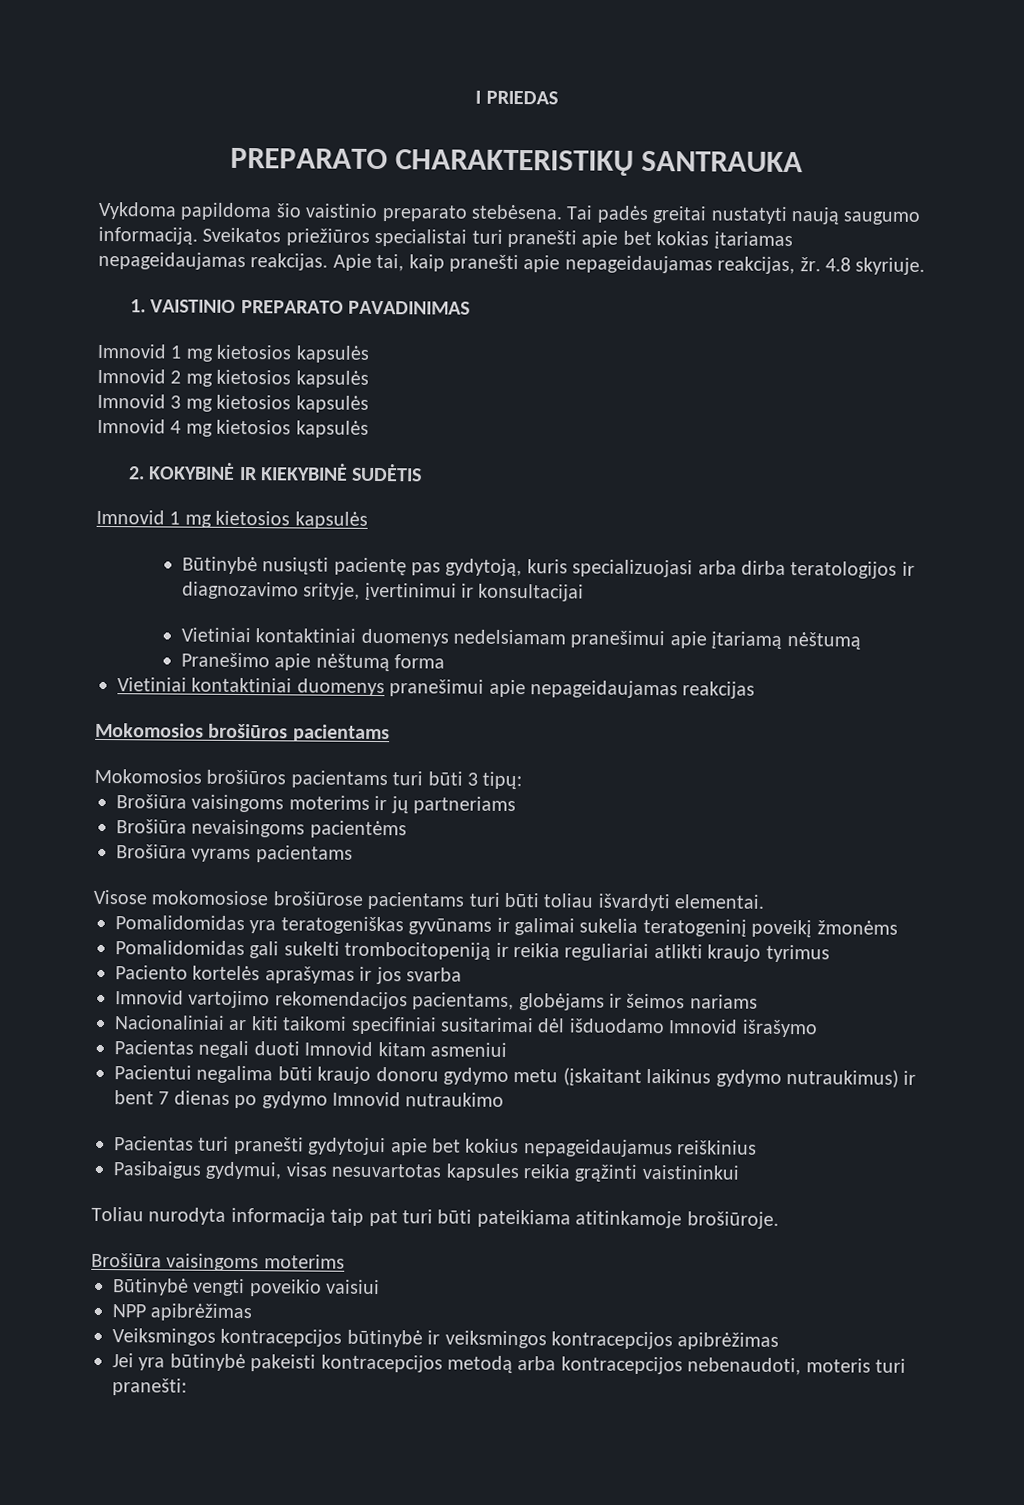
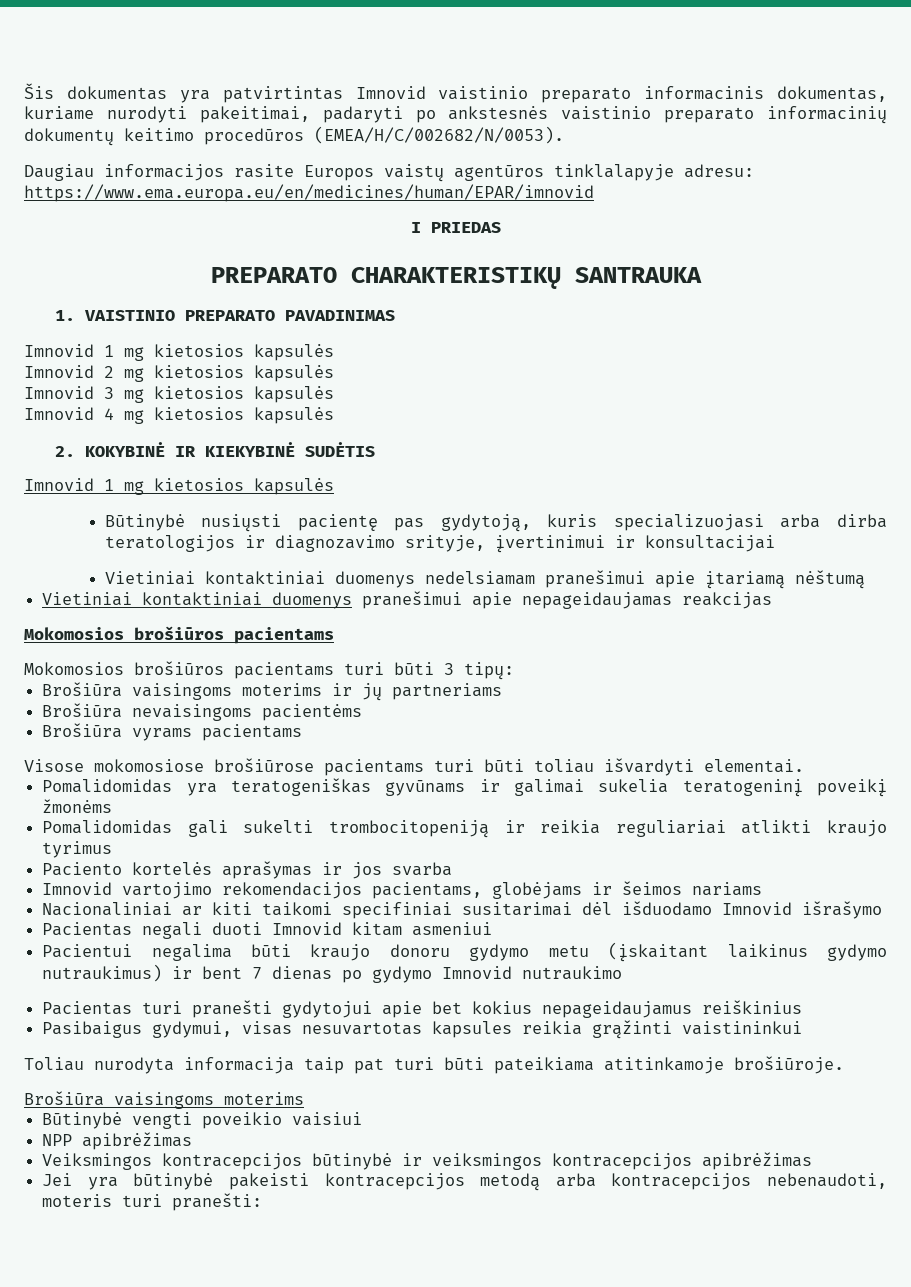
+ Šis dokumentas yra patvirtintas Imnovid vaistinio preparato informacinis dokumentas, kuriame nurodyti pakeitimai, padaryti po ankstesnės vaistinio preparato informacinių dokumentų keitimo procedūros (EMEA/H/C/002682/N/0053).
+ Daugiau informacijos rasite Europos vaistų agentūros tinklalapyje adresu: https://www.ema.europa.eu/en/medicines/human/EPAR/imnovid
- Vykdoma papildoma šio vaistinio preparato stebėsena. Tai padės greitai nustatyti naują saugumo informaciją. Sveikatos priežiūros specialistai turi pranešti apie bet kokias įtariamas nepageidaujamas reakcijas. Apie tai, kaip pranešti apie nepageidaujamas reakcijas, žr. 4.8 skyriuje.
- Pranešimo apie nėštumą forma

